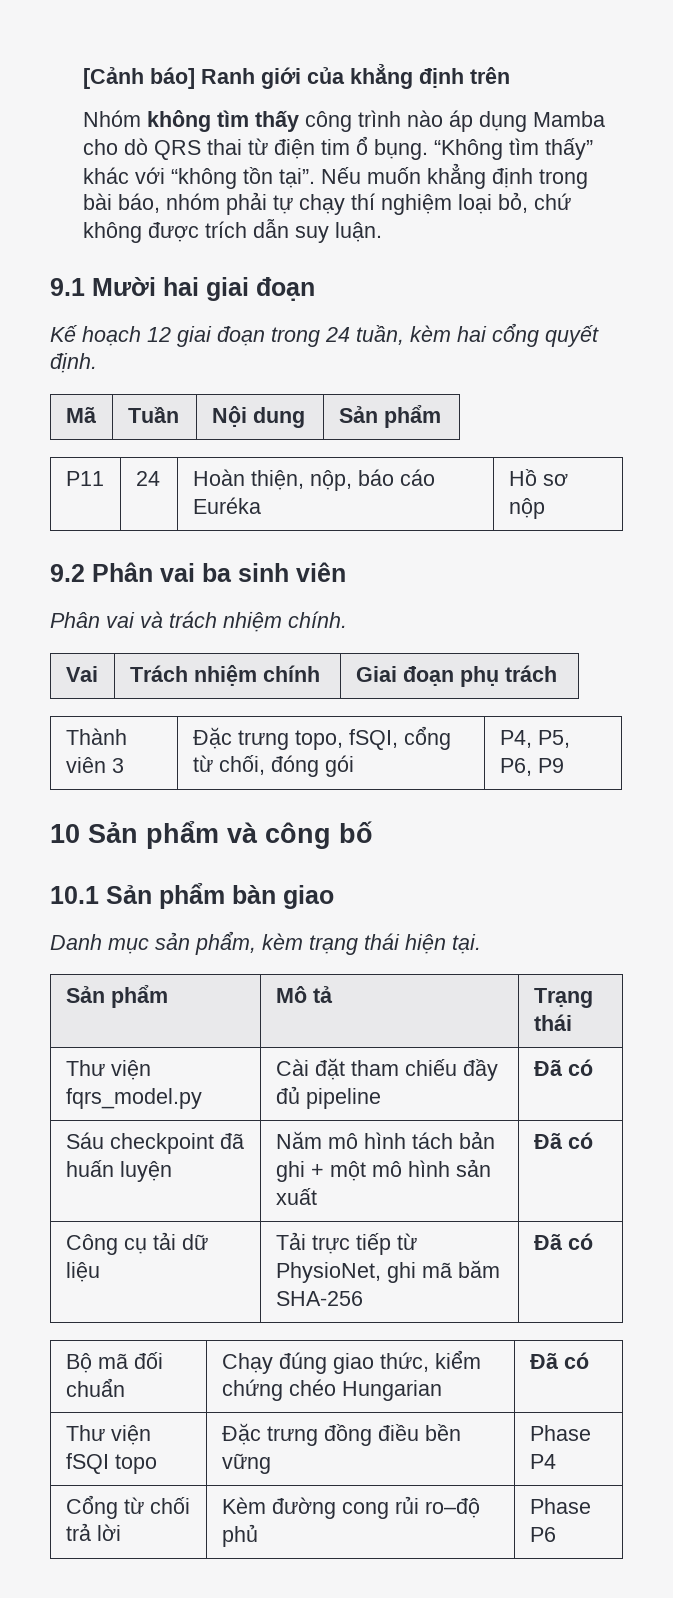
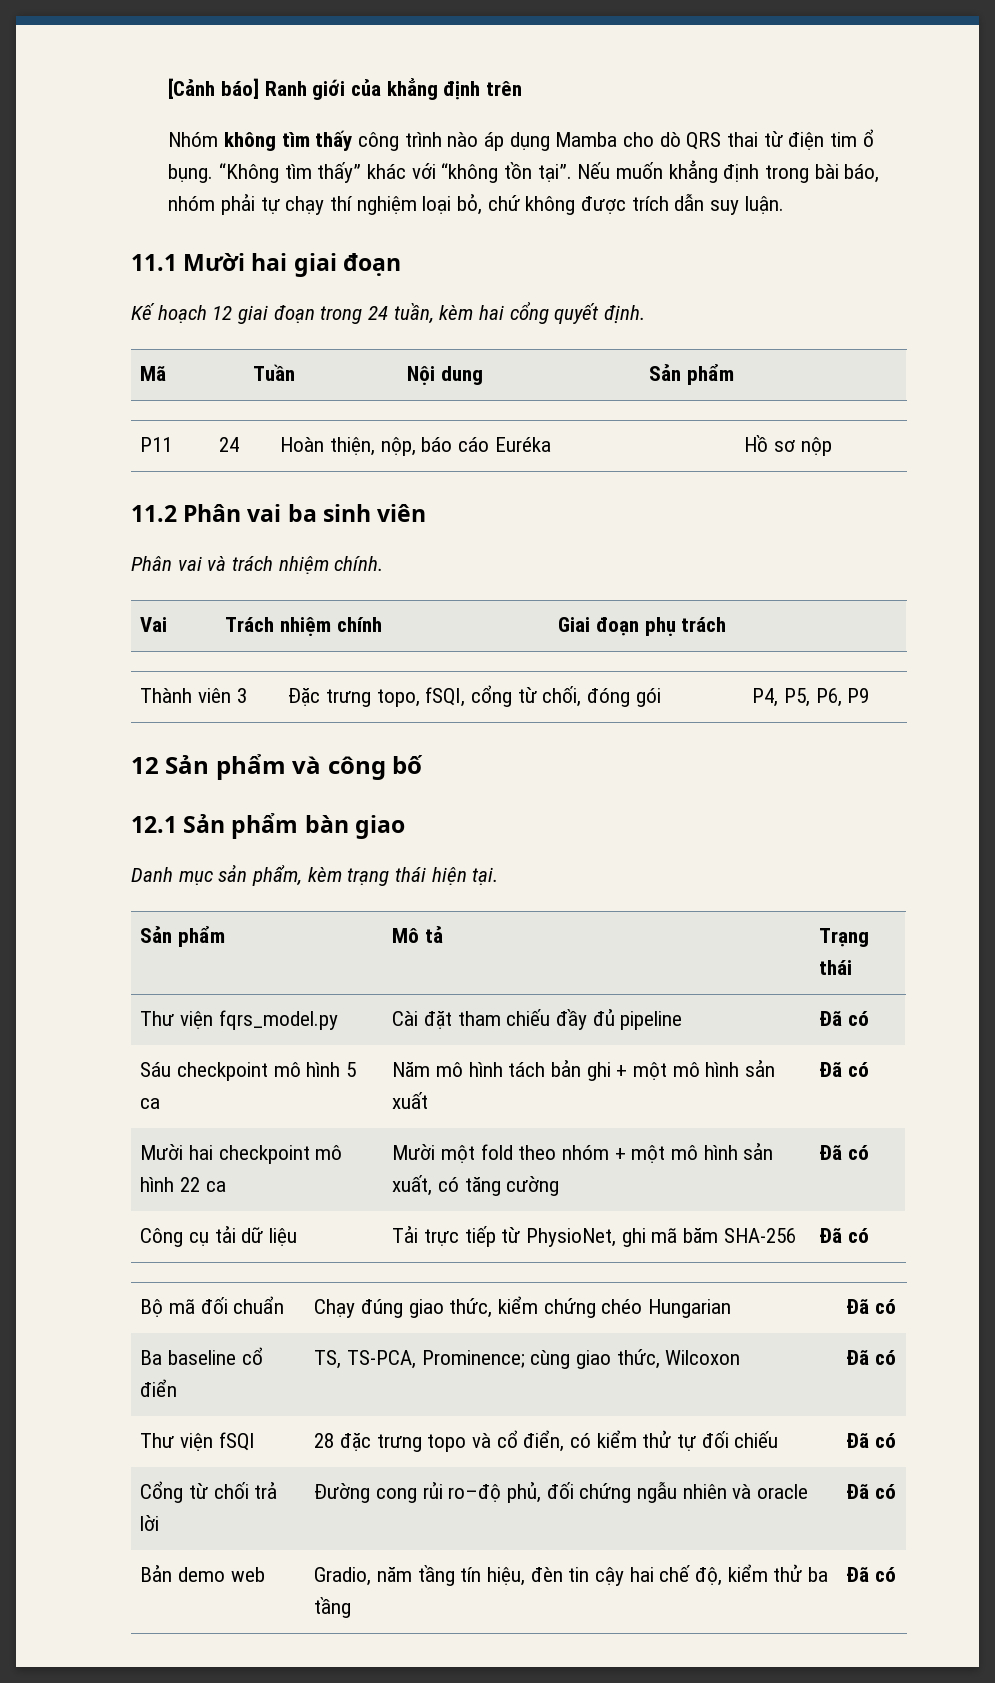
- 9.1 Mười hai giai đoạn
+ 11.1 Mười hai giai đoạn
- 9.2 Phân vai ba sinh viên
+ 11.2 Phân vai ba sinh viên
- 10 Sản phẩm và công bố
+ 12 Sản phẩm và công bố
- 10.1 Sản phẩm bàn giao
+ 12.1 Sản phẩm bàn giao
- Sáu checkpoint đã huấn luyện | Năm mô hình tách bản ghi + một mô hình sản xuất | Đã có
+ Sáu checkpoint mô hình 5 ca | Năm mô hình tách bản ghi + một mô hình sản xuất | Đã có
+ Mười hai checkpoint mô hình 22 ca | Mười một fold theo nhóm + một mô hình sản xuất, có tăng cường | Đã có
- Thư viện fSQI topo | Đặc trưng đồng điều bền vững | Phase P4
+ Ba baseline cổ điển | TS, TS-PCA, Prominence; cùng giao thức, Wilcoxon | Đã có
+ Thư viện fSQI | 28 đặc trưng topo và cổ điển, có kiểm thử tự đối chiếu | Đã có
- Cổng từ chối trả lời | Kèm đường cong rủi ro–độ phủ | Phase P6
+ Cổng từ chối trả lời | Đường cong rủi ro–độ phủ, đối chứng ngẫu nhiên và oracle | Đã có
+ Bản demo web | Gradio, năm tầng tín hiệu, đèn tin cậy hai chế độ, kiểm thử ba tầng | Đã có

